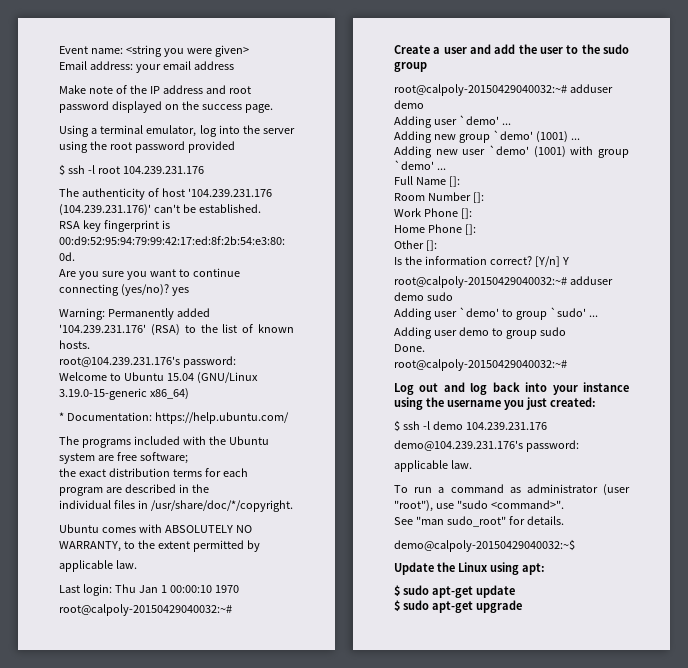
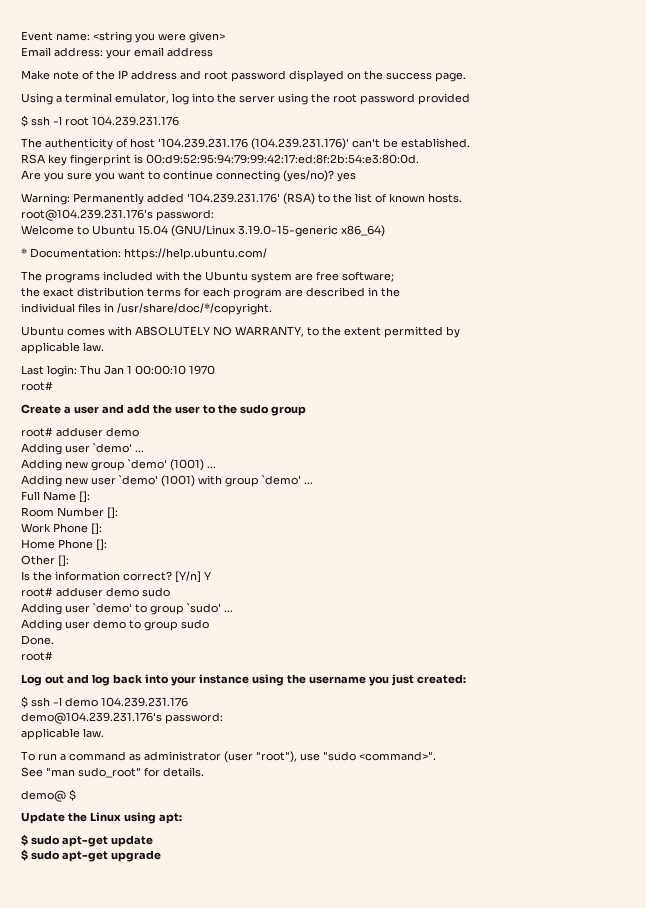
  Last login: Thu Jan 1 00:00:10 1970
- root@calpoly-20150429040032:~#
+ root#
  Create a user and add the user to the sudo group
- root@calpoly-20150429040032:~# adduser demo
+ root# adduser demo
- root@calpoly-20150429040032:~# adduser demo sudo
+ root# adduser demo sudo
  Done.
- root@calpoly-20150429040032:~#
+ root#
- demo@calpoly-20150429040032:~$
+ demo@ $

